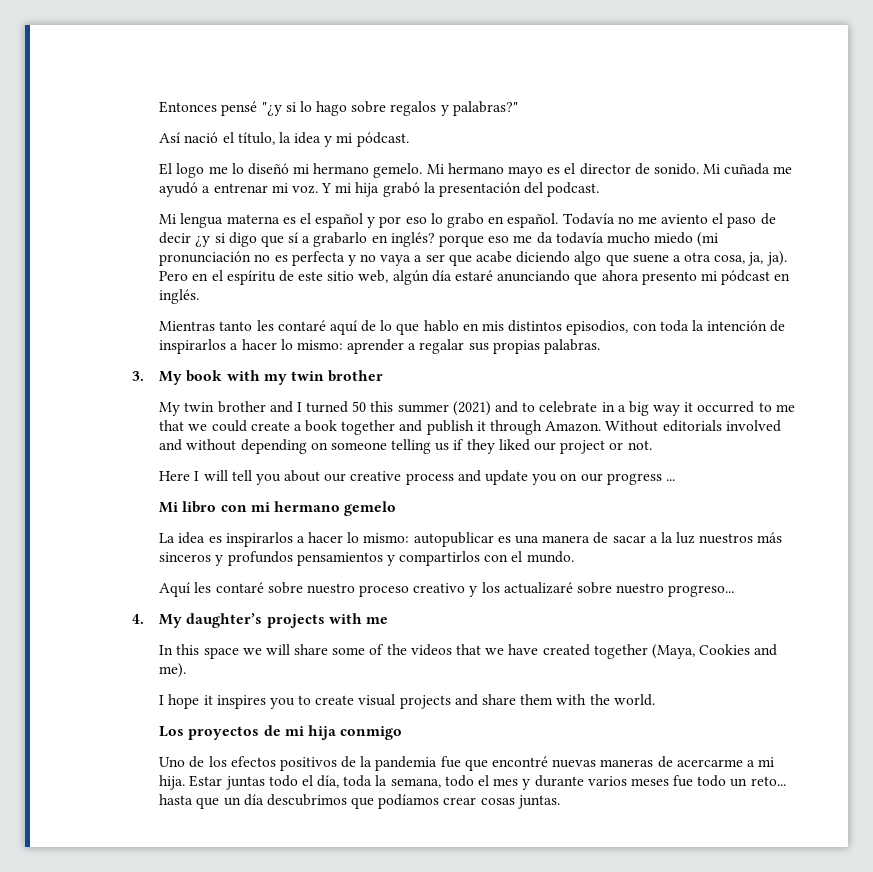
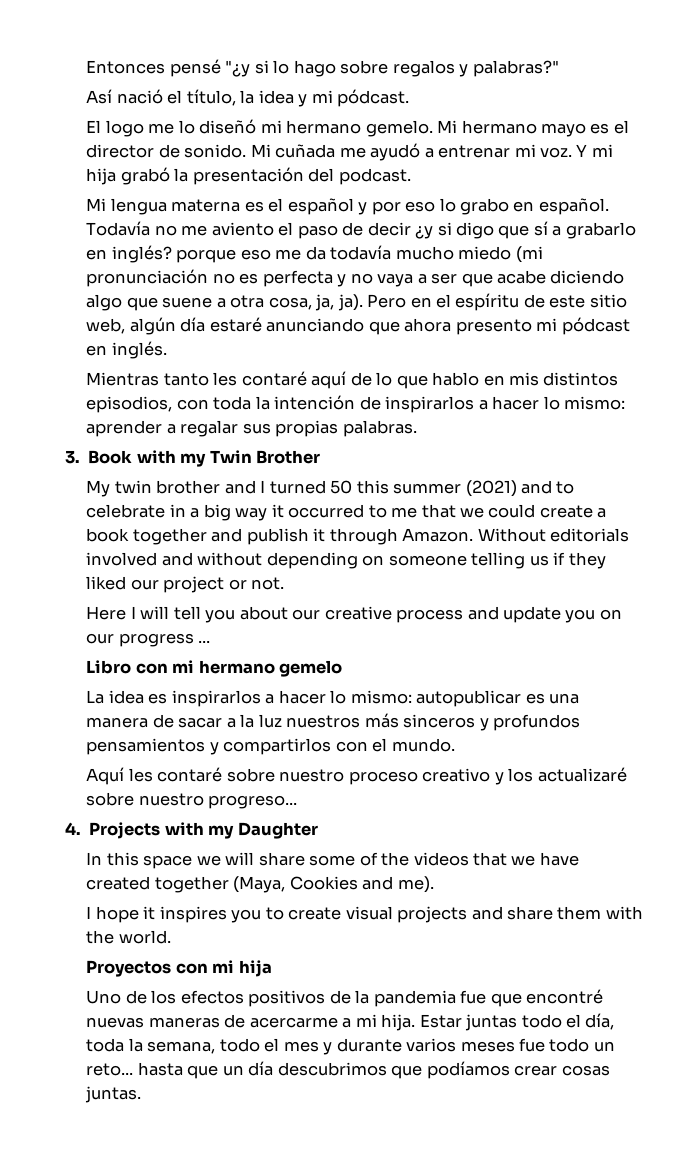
- 3. My book with my twin brother
+ 3. Book with my Twin Brother
- Mi libro con mi hermano gemelo
+ Libro con mi hermano gemelo
- 4. My daughter’s projects with me
+ 4. Projects with my Daughter
- Los proyectos de mi hija conmigo
+ Proyectos con mi hija

